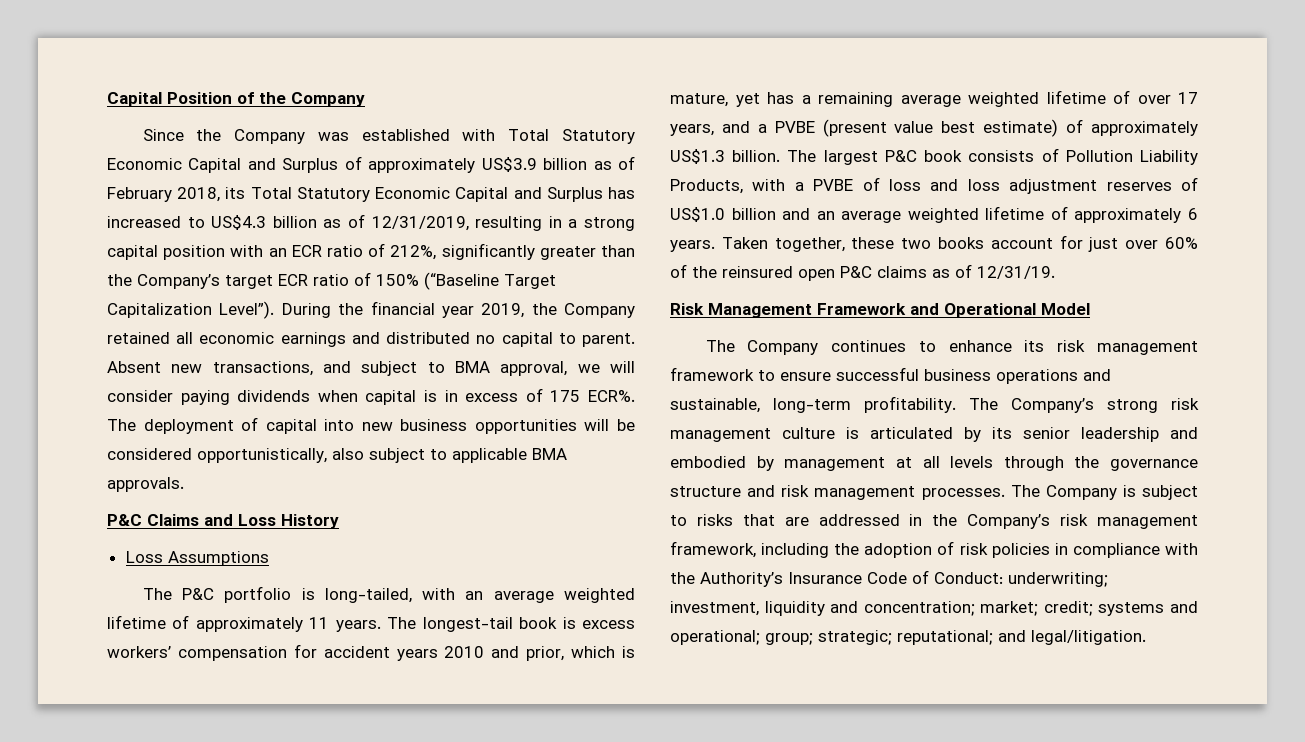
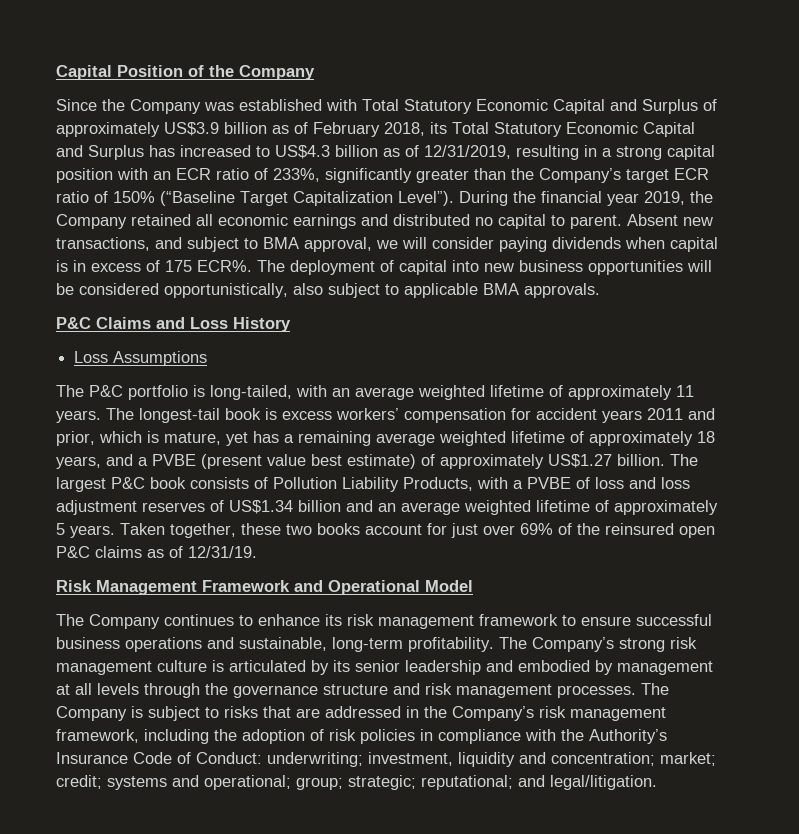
- Since the Company was established with Total Statutory Economic Capital and Surplus of approximately US$3.9 billion as of February 2018, its Total Statutory Economic Capital and Surplus has increased to US$4.3 billion as of 12/31/2019, resulting in a strong capital position with an ECR ratio of 212%, significantly greater than the Company’s target ECR ratio of 150% (“Baseline Target Capitalization Level”).
+ Since the Company was established with Total Statutory Economic Capital and Surplus of approximately US$3.9 billion as of February 2018, its Total Statutory Economic Capital and Surplus has increased to US$4.3 billion as of 12/31/2019, resulting in a strong capital position with an ECR ratio of 233%, significantly greater than the Company’s target ECR ratio of 150% (“Baseline Target Capitalization Level”).
- The longest-tail book is excess workers’ compensation for accident years 2010 and prior, which is mature, yet has a remaining average weighted lifetime of over 17 years, and a PVBE (present value best estimate) of approximately US$1.3 billion.
+ The longest-tail book is excess workers’ compensation for accident years 2011 and prior, which is mature, yet has a remaining average weighted lifetime of approximately 18 years, and a PVBE (present value best estimate) of approximately US$1.27 billion.
- The largest P&C book consists of Pollution Liability Products, with a PVBE of loss and loss adjustment reserves of US$1.0 billion and an average weighted lifetime of approximately 6 years.
+ The largest P&C book consists of Pollution Liability Products, with a PVBE of loss and loss adjustment reserves of US$1.34 billion and an average weighted lifetime of approximately 5 years.
- Taken together, these two books account for just over 60% of the reinsured open P&C claims as of 12/31/19.
+ Taken together, these two books account for just over 69% of the reinsured open P&C claims as of 12/31/19.

